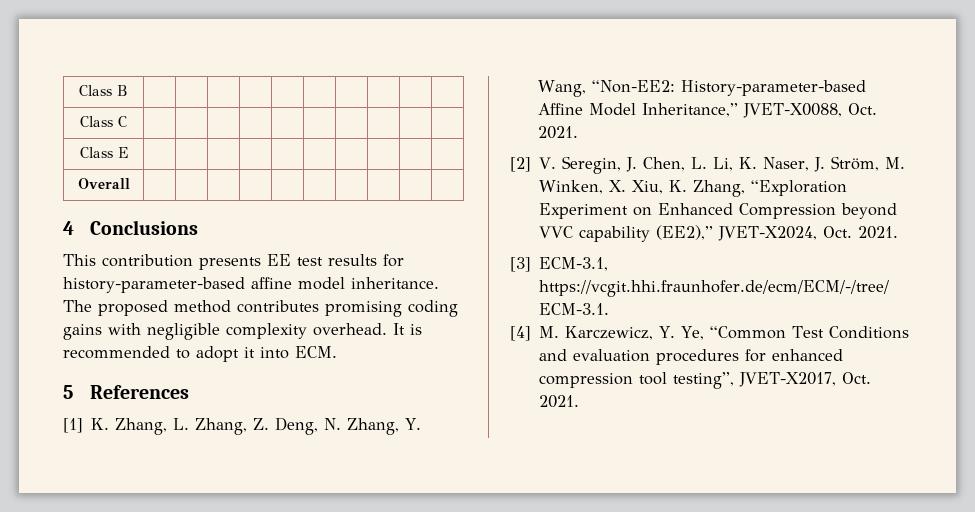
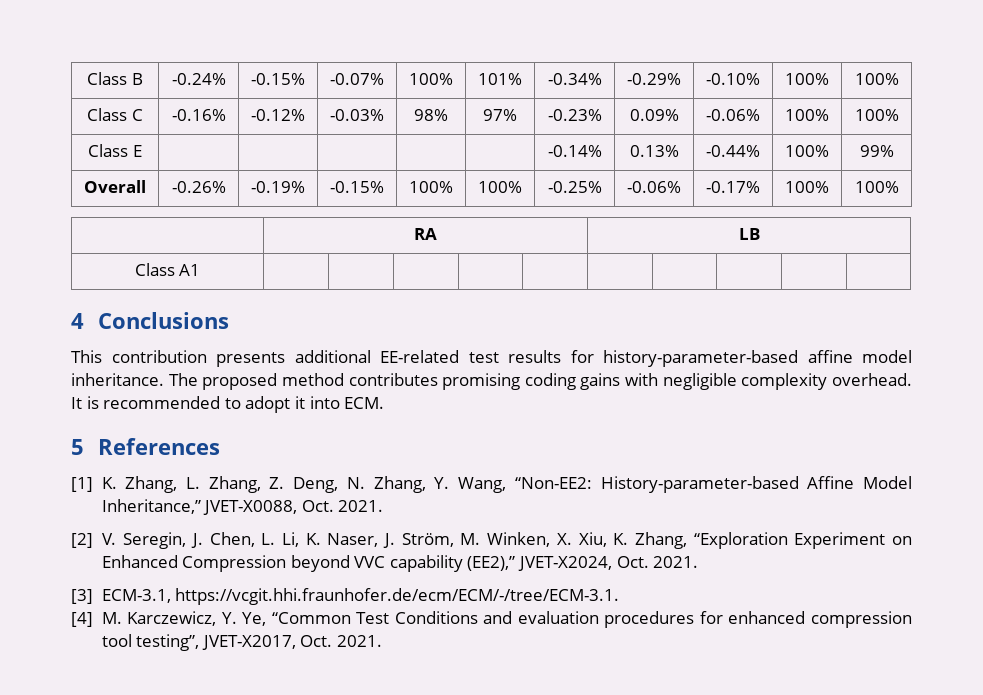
- Class B | | | | | | | | | |
- Class C | | | | | | | | | |
- Class E | | | | | | | | | |
- Overall | | | | | | | | | |
+ Class B | -0.24% | -0.15% | -0.07% | 100% | 101% | -0.34% | -0.29% | -0.10% | 100% | 100%
+ Class C | -0.16% | -0.12% | -0.03% | 98% | 97% | -0.23% | 0.09% | -0.06% | 100% | 100%
+ Class E | | | | | | -0.14% | 0.13% | -0.44% | 100% | 99%
+ Overall | -0.26% | -0.19% | -0.15% | 100% | 100% | -0.25% | -0.06% | -0.17% | 100% | 100%
+ | RA | LB
+ Class A1 | | | | | | | | | |
- This contribution presents EE test results for history-parameter-based affine model inheritance.
+ This contribution presents additional EE-related test results for history-parameter-based affine model inheritance.

